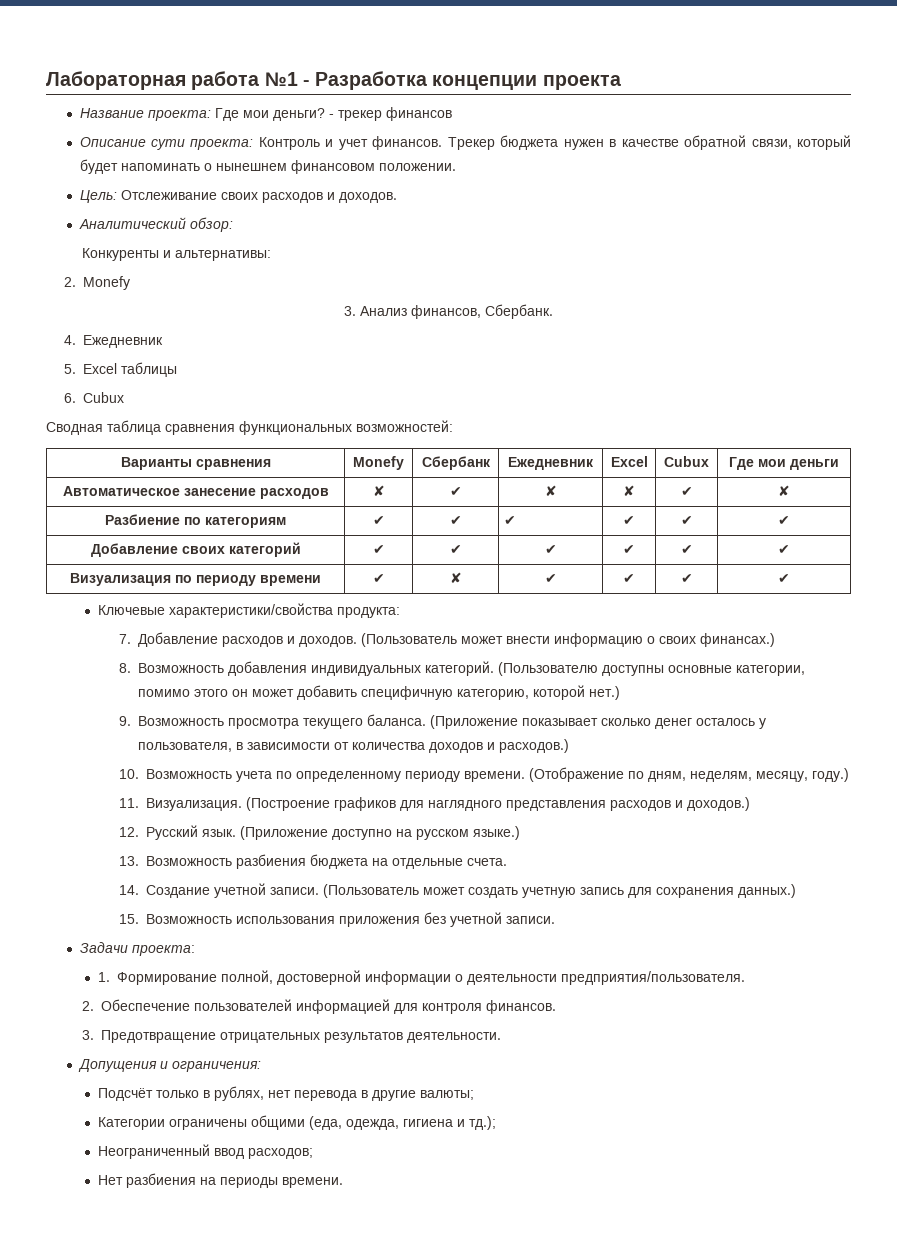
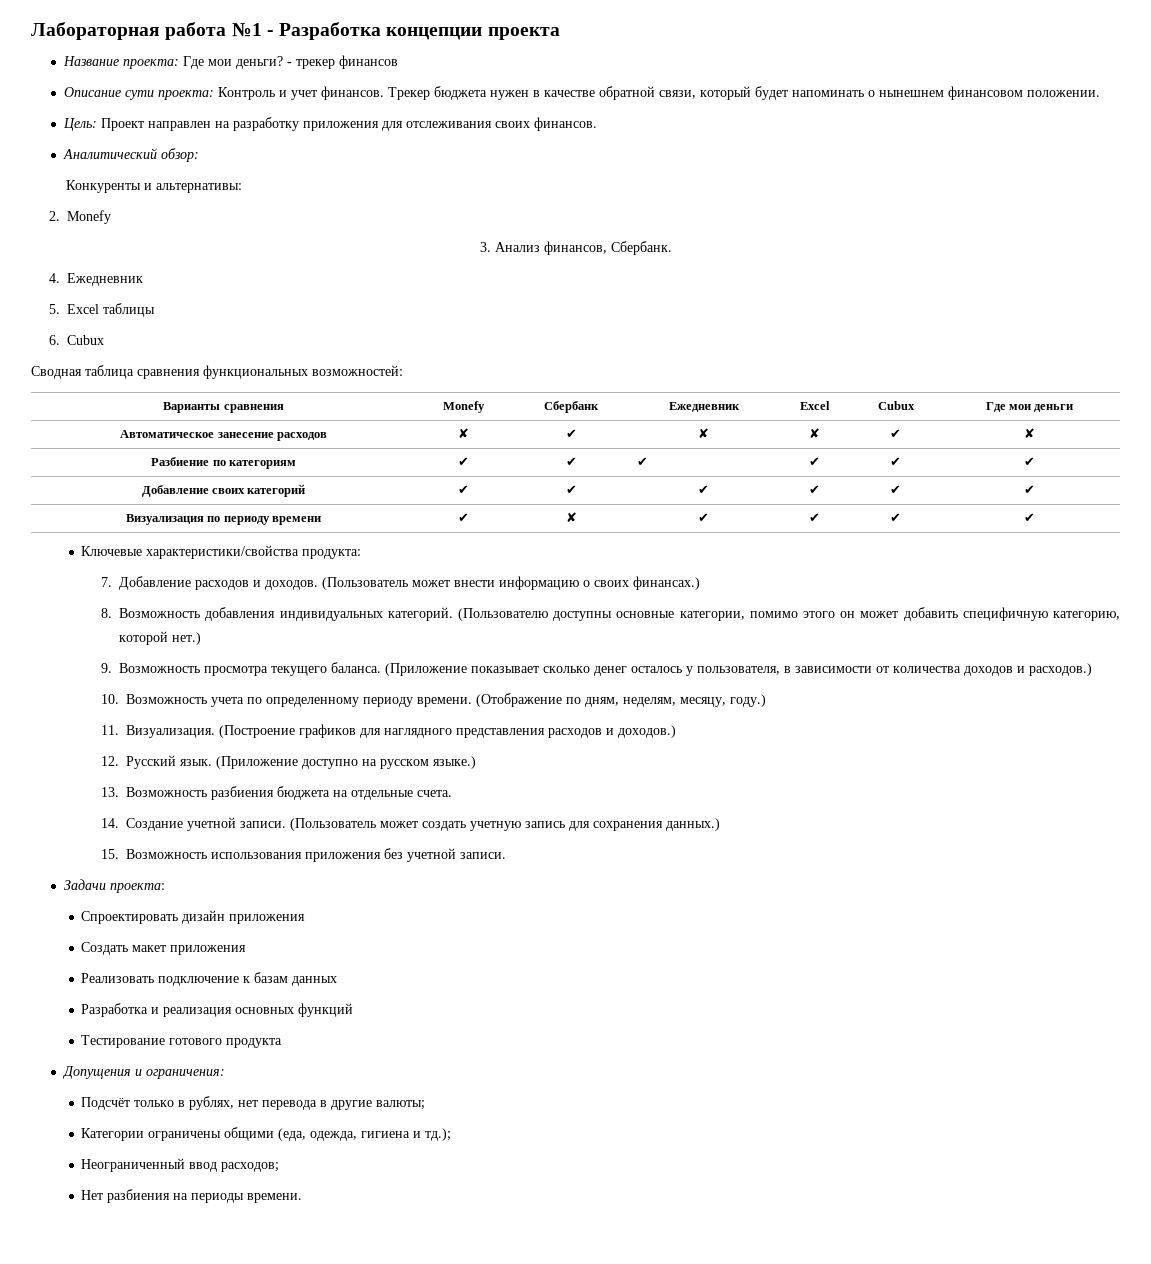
- Цель: Отслеживание своих расходов и доходов.
+ Цель: Проект направлен на разработку приложения для отслеживания своих финансов.
- 1. Формирование полной, достоверной информации о деятельности предприятия/пользователя.
- 2. Обеспечение пользователей информацией для контроля финансов.
- 3. Предотвращение отрицательных результатов деятельности.
+ Спроектировать дизайн приложения
+ Создать макет приложения
+ Реализовать подключение к базам данных
+ Разработка и реализация основных функций
+ Тестирование готового продукта

